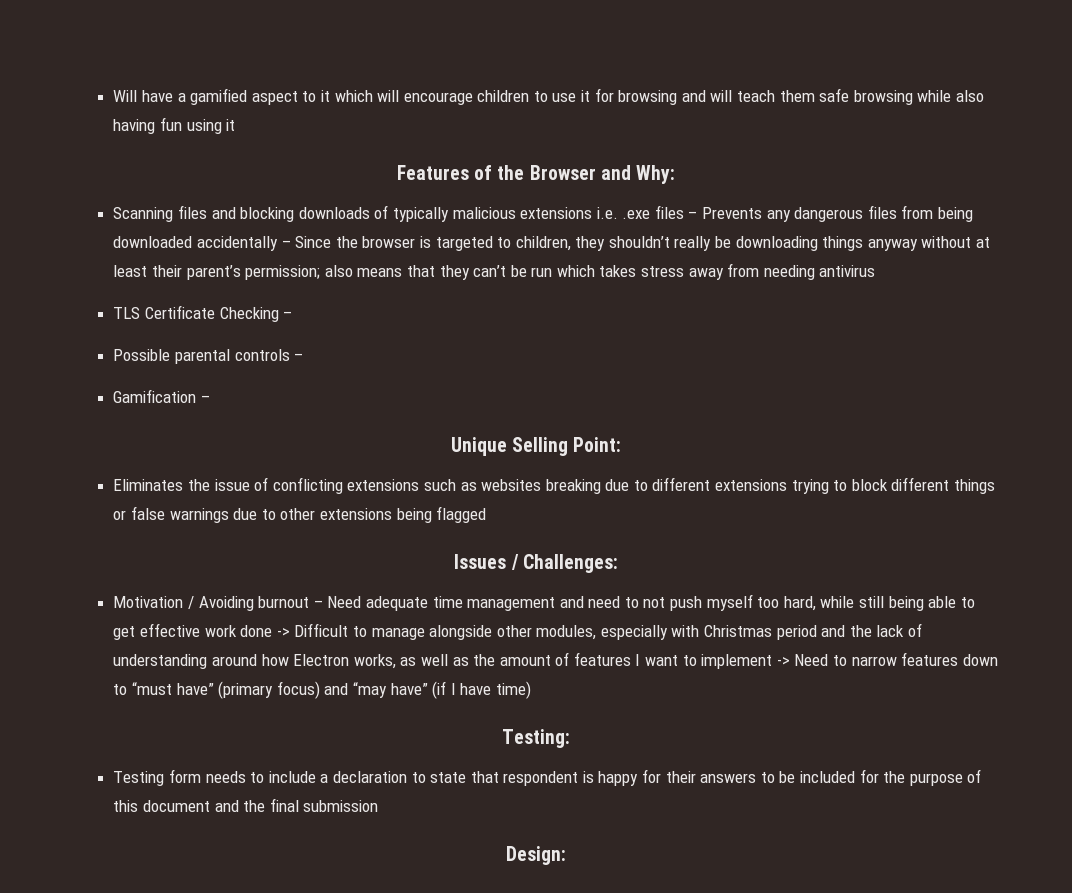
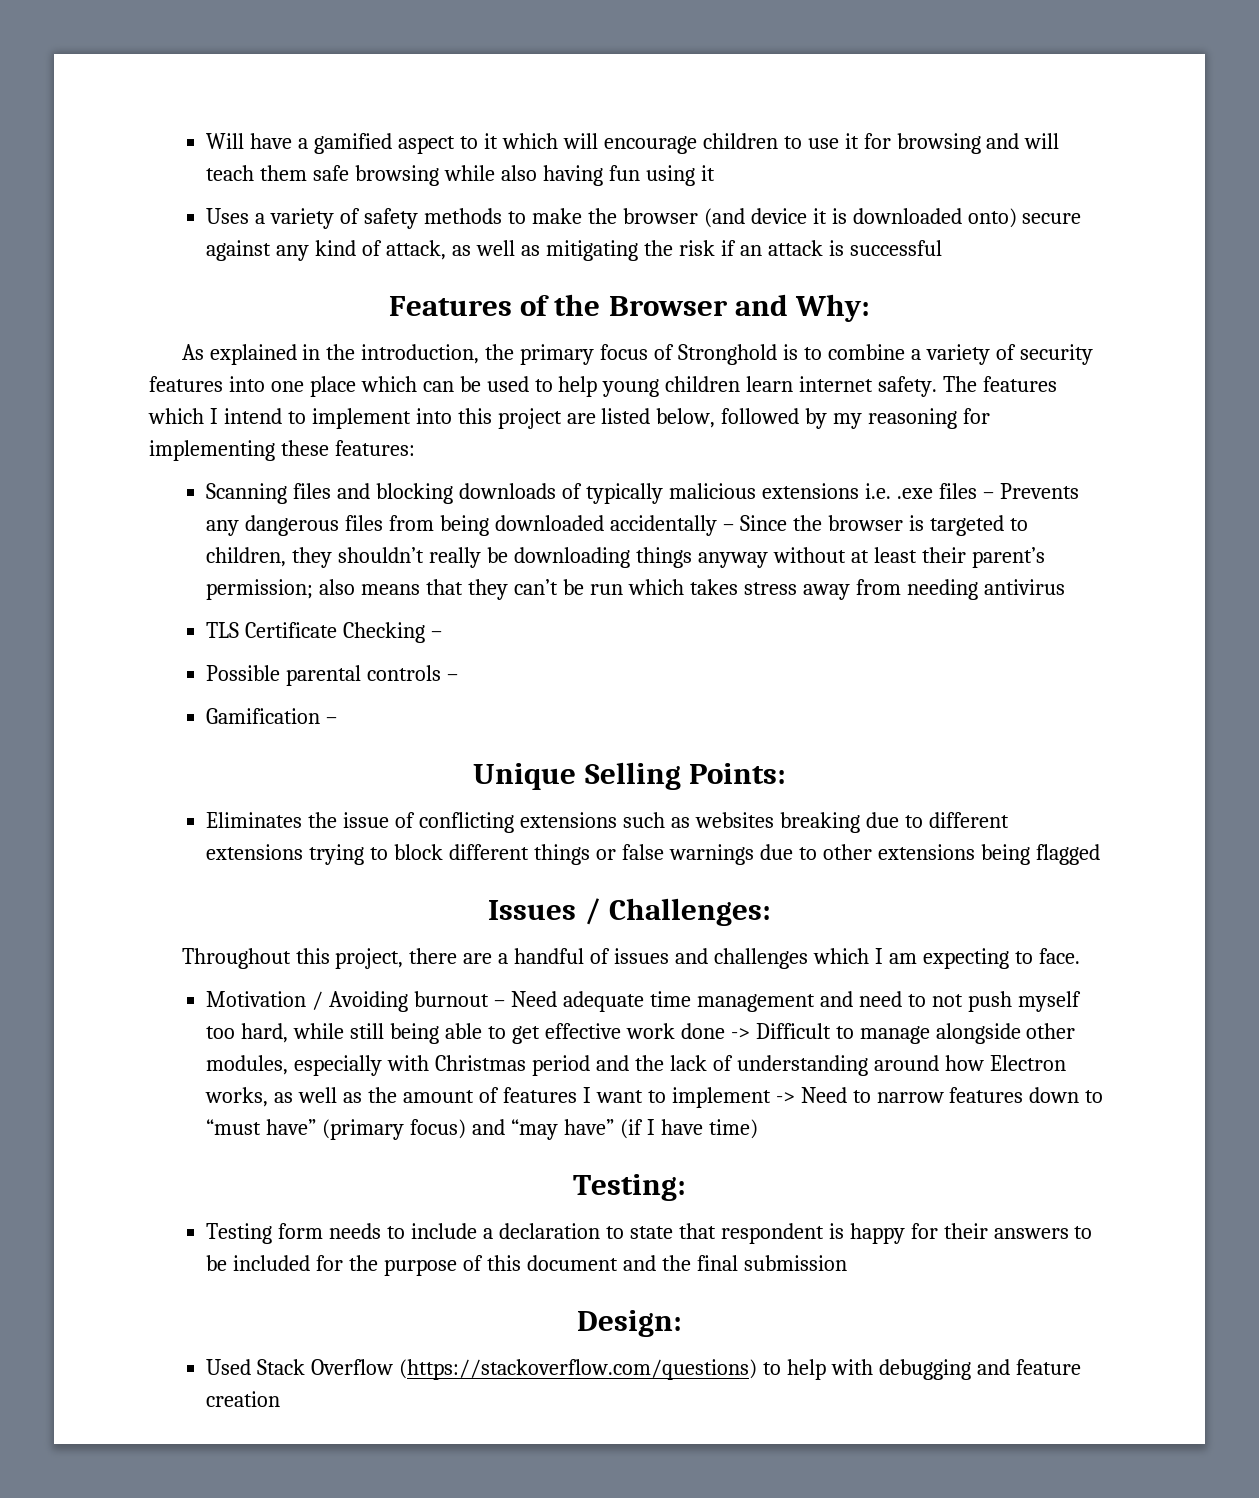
+ Uses a variety of safety methods to make the browser (and device it is downloaded onto) secure against any kind of attack, as well as mitigating the risk if an attack is successful
+ As explained in the introduction, the primary focus of Stronghold is to combine a variety of security features into one place which can be used to help young children learn internet safety. The features which I intend to implement into this project are listed below, followed by my reasoning for implementing these features:
- Unique Selling Point:
+ Unique Selling Points:
+ Throughout this project, there are a handful of issues and challenges which I am expecting to face.
+ Used Stack Overflow (https://stackoverflow.com/questions) to help with debugging and feature creation

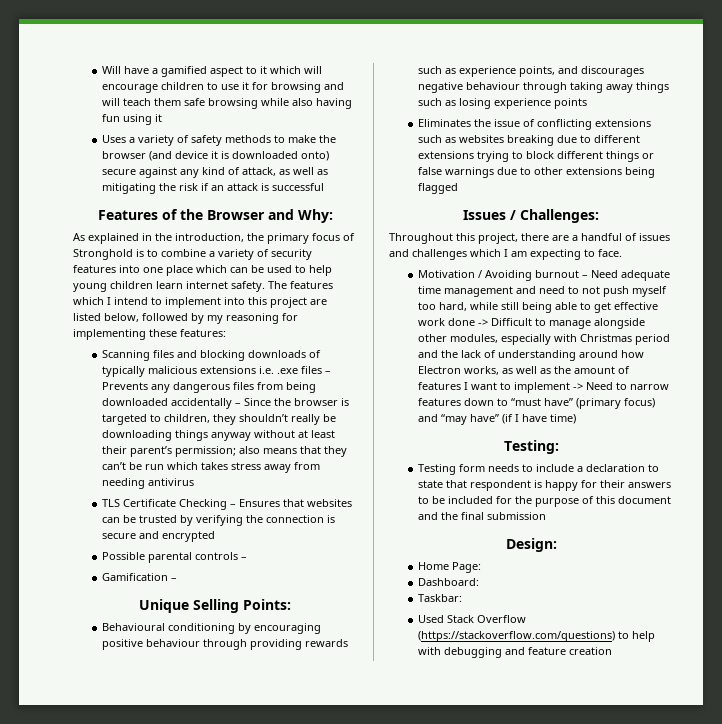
- TLS Certificate Checking –
+ TLS Certificate Checking – Ensures that websites can be trusted by verifying the connection is secure and encrypted
+ Behavioural conditioning by encouraging positive behaviour through providing rewards such as experience points, and discourages negative behaviour through taking away things such as losing experience points
+ Home Page:
+ Dashboard:
+ Taskbar:

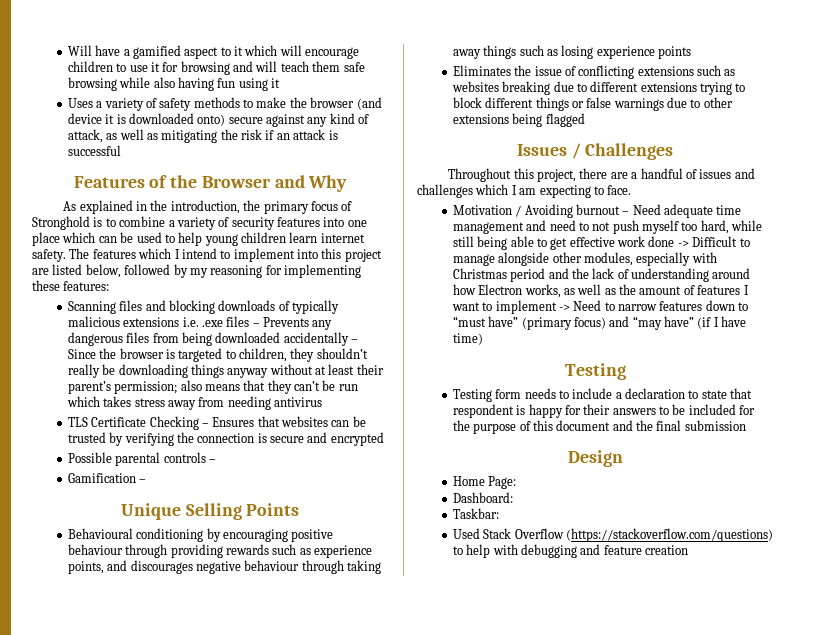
- Features of the Browser and Why:
+ Features of the Browser and Why
- Unique Selling Points:
+ Unique Selling Points
- Issues / Challenges:
+ Issues / Challenges
  Motivation / Avoiding burnout – Need adequate time management and need to not push myself too hard, while still being able to get effective work done -> Difficult to manage alongside other modules, especially with Christmas period and the lack of understanding around how Electron works, as well as the amount of features I want to implement -> Need to narrow features down to “must have” (primary focus) and “may have” (if I have time)
- Testing:
+ Testing
- Design:
+ Design

